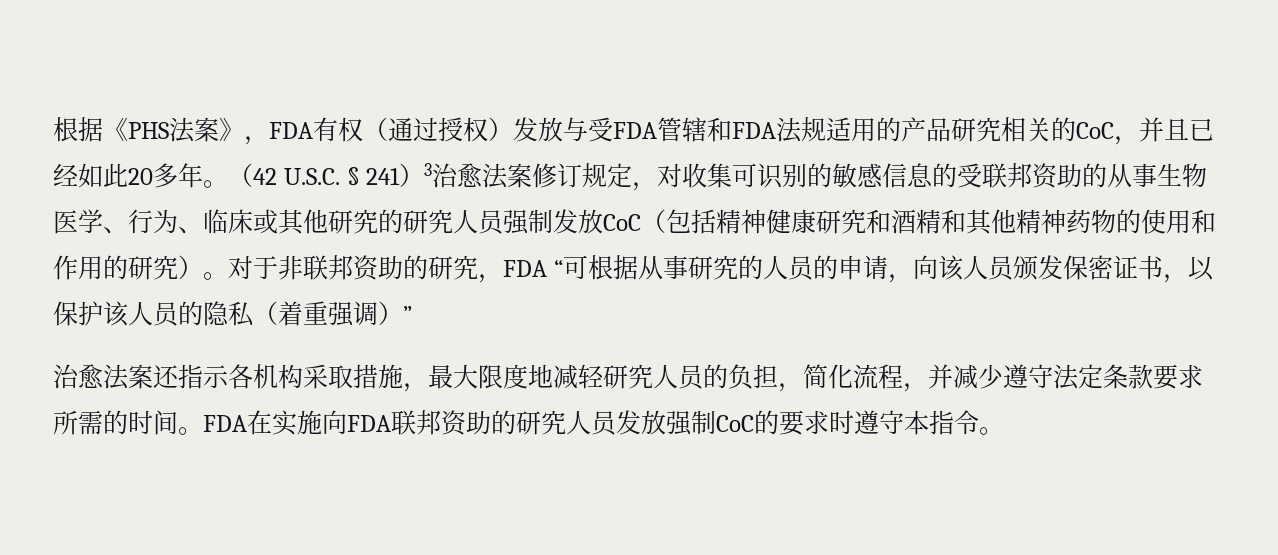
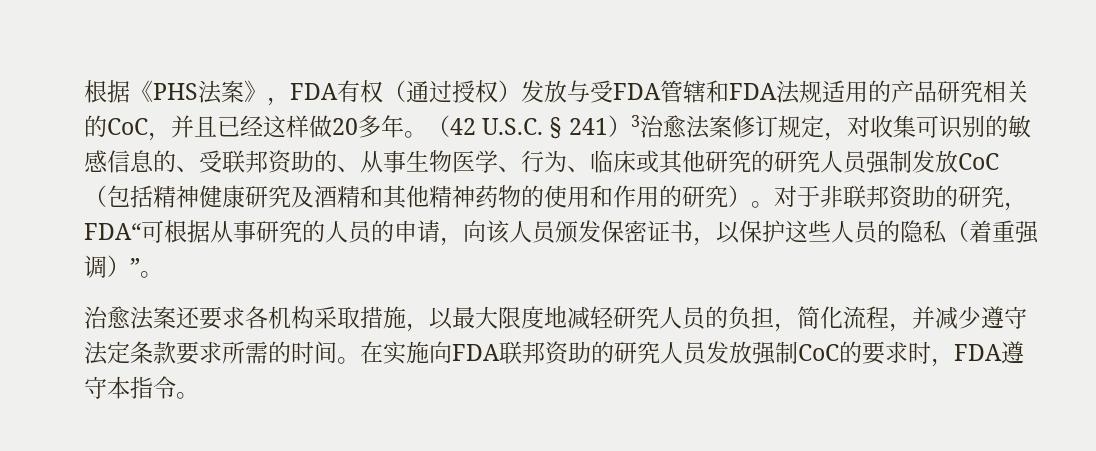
- 根据《PHS法案》，FDA有权（通过授权）发放与受FDA管辖和FDA法规适用的产品研究相关的CoC，并且已经如此20多年。
+ 根据《PHS法案》，FDA有权（通过授权）发放与受FDA管辖和FDA法规适用的产品研究相关的CoC，并且已经这样做20多年。
- （42 U.S.C. § 241）3治愈法案修订规定，对收集可识别的敏感信息的受联邦资助的从事生物医学、行为、临床或其他研究的研究人员强制发放CoC（包括精神健康研究和酒精和其他精神药物的使用和作用的研究）。
+ （42 U.S.C. § 241）3治愈法案修订规定，对收集可识别的敏感信息的、受联邦资助的、从事生物医学、行为、临床或其他研究的研究人员强制发放CoC（包括精神健康研究及酒精和其他精神药物的使用和作用的研究）。
- 对于非联邦资助的研究，FDA “可根据从事研究的人员的申请，向该人员颁发保密证书，以保护该人员的隐私（着重强调）”
+ 对于非联邦资助的研究，FDA“可根据从事研究的人员的申请，向该人员颁发保密证书，以保护这些人员的隐私（着重强调）”。
- 治愈法案还指示各机构采取措施，最大限度地减轻研究人员的负担，简化流程，并减少遵守法定条款要求所需的时间。
+ 治愈法案还要求各机构采取措施，以最大限度地减轻研究人员的负担，简化流程，并减少遵守法定条款要求所需的时间。
- FDA在实施向FDA联邦资助的研究人员发放强制CoC的要求时遵守本指令。
+ 在实施向FDA联邦资助的研究人员发放强制CoC的要求时，FDA遵守本指令。

